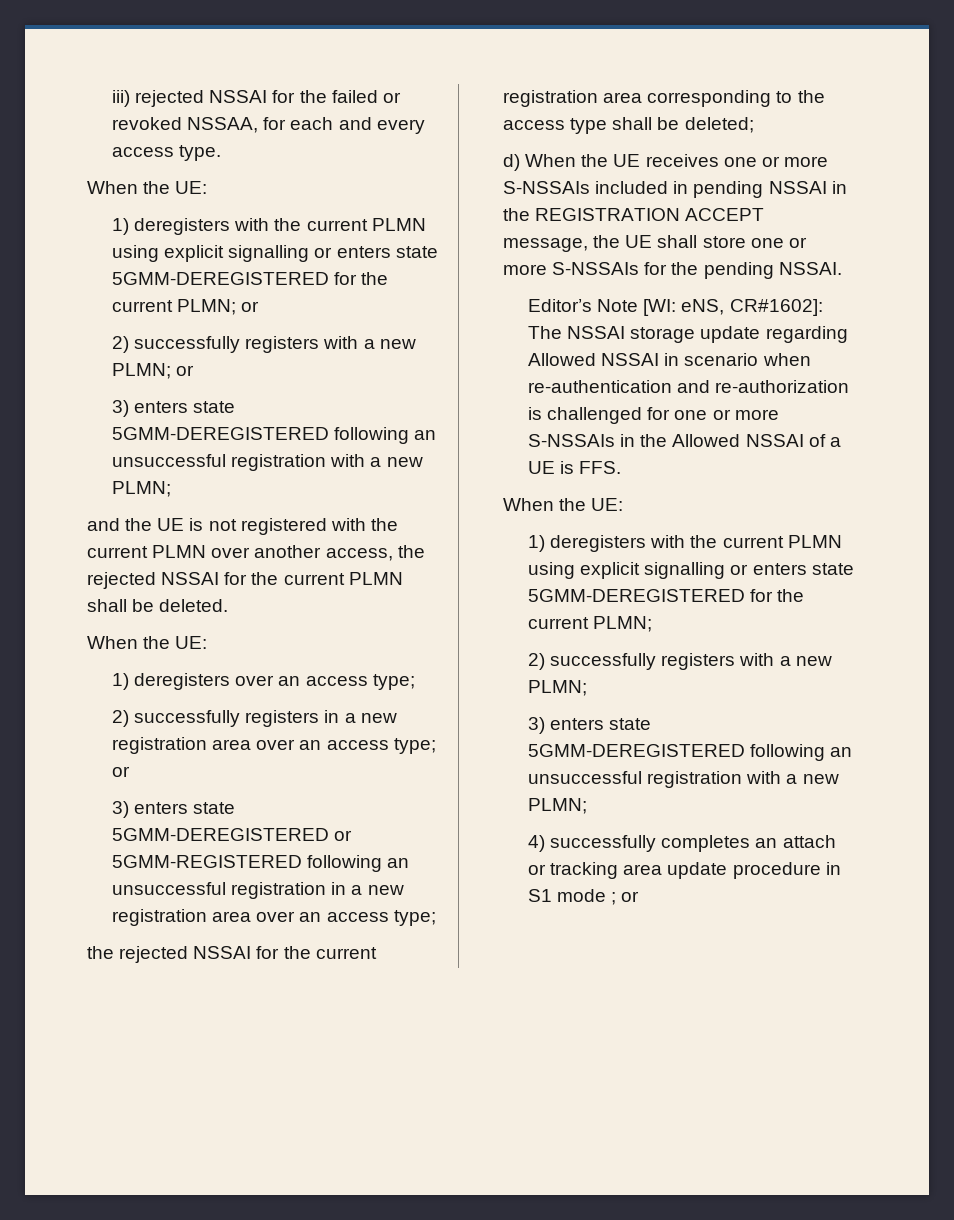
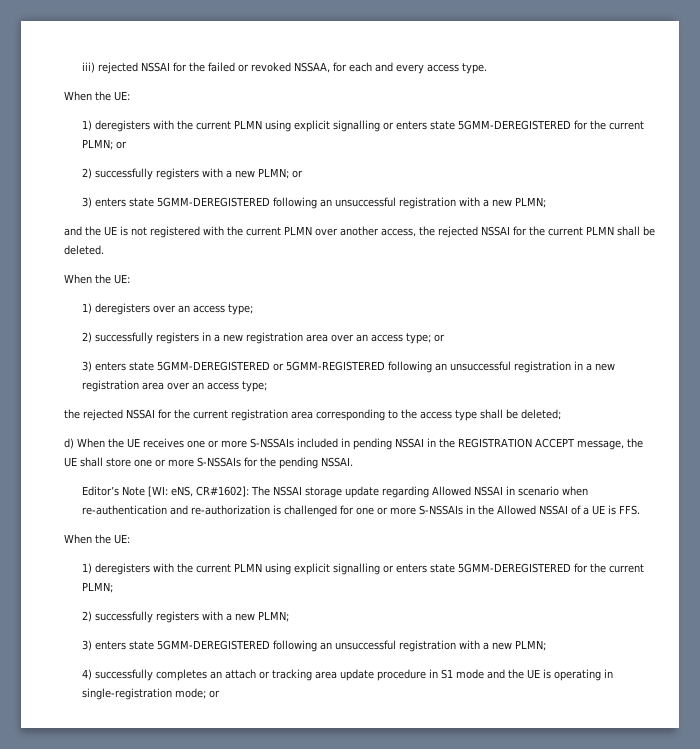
- 4) successfully completes an attach or tracking area update procedure in S1 mode ; or
+ 4) successfully completes an attach or tracking area update procedure in S1 mode and the UE is operating in single-registration mode; or

